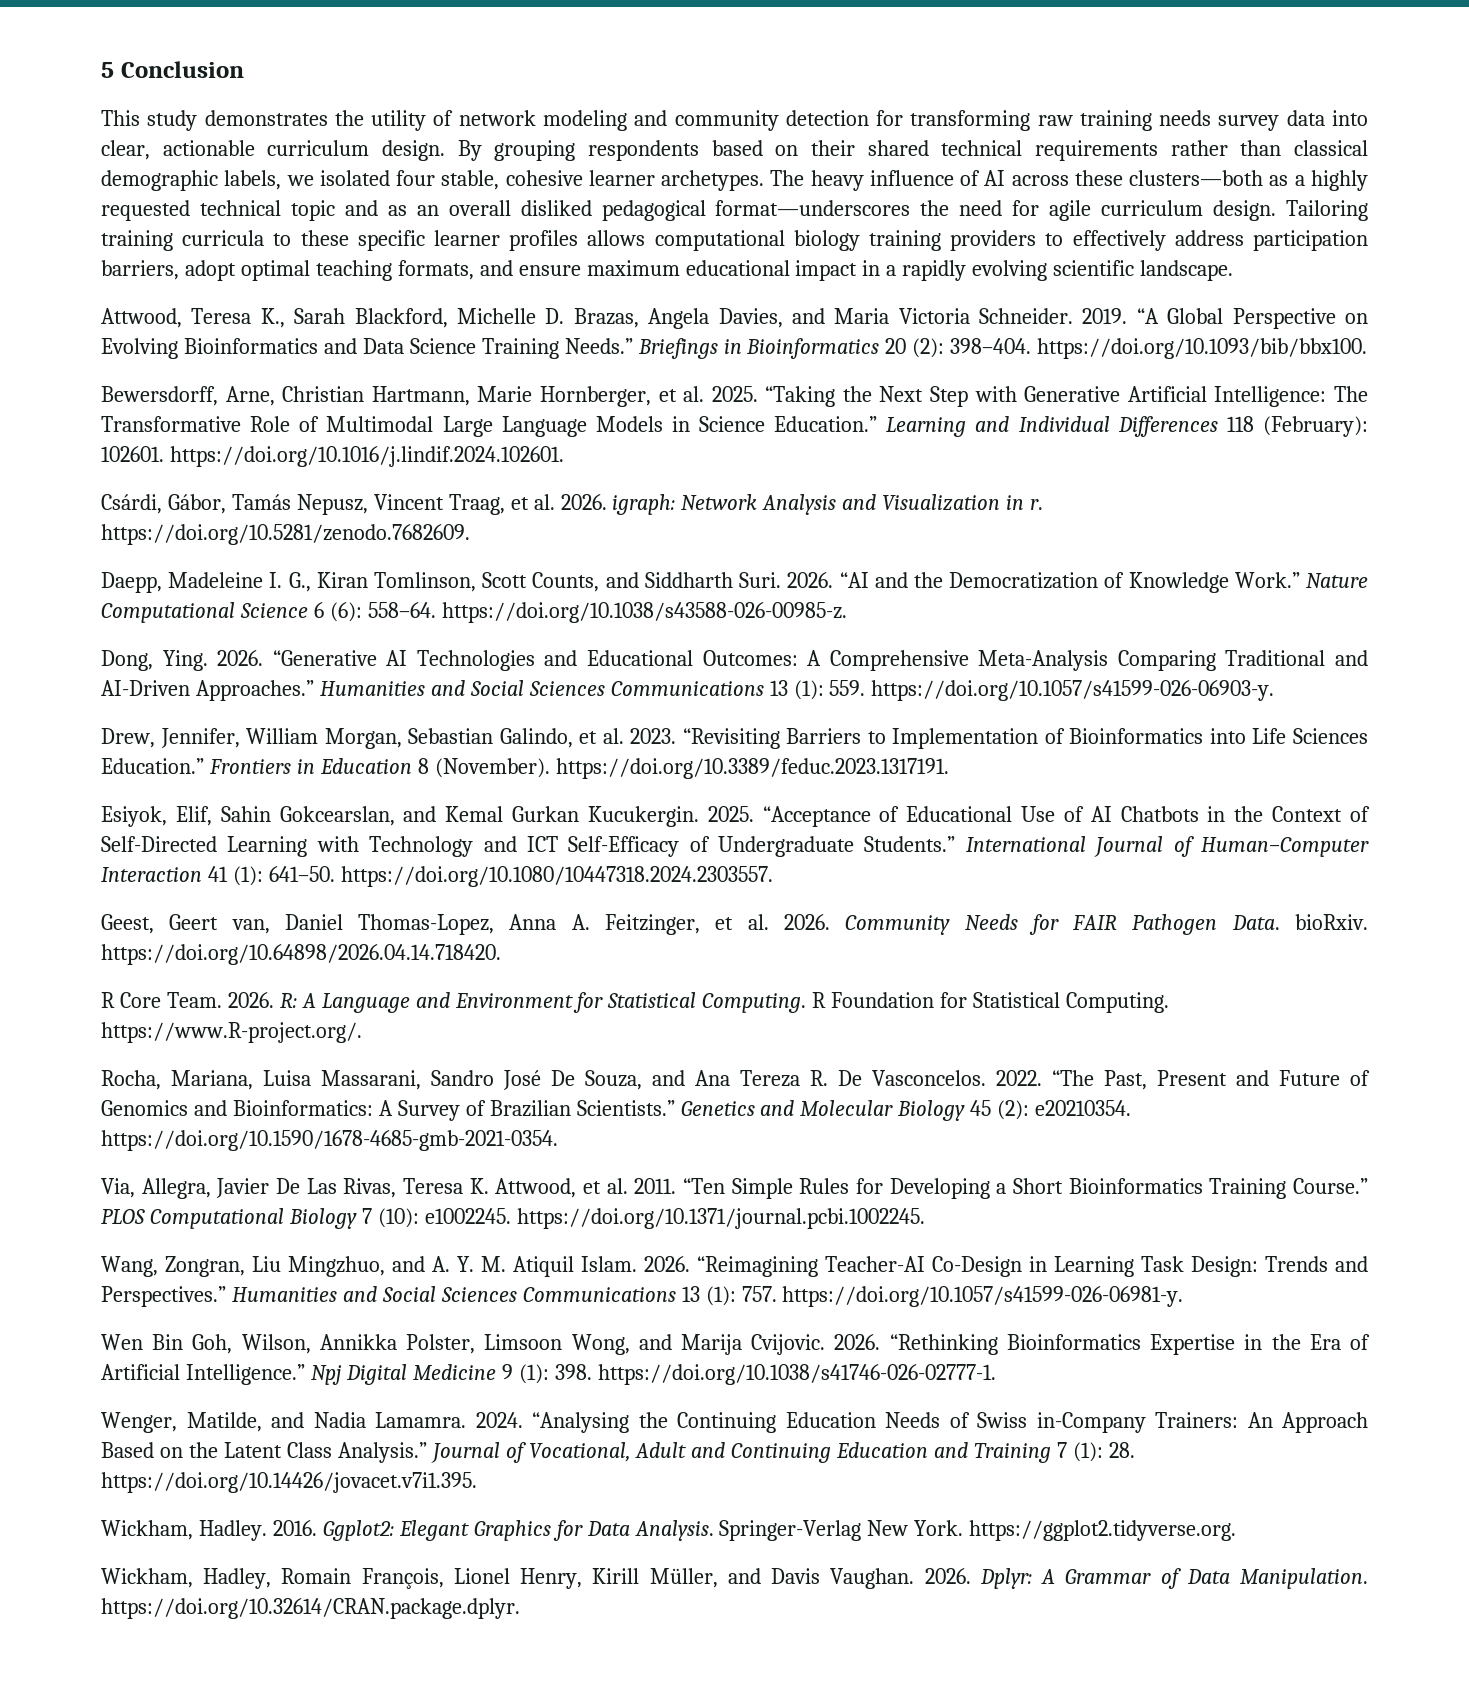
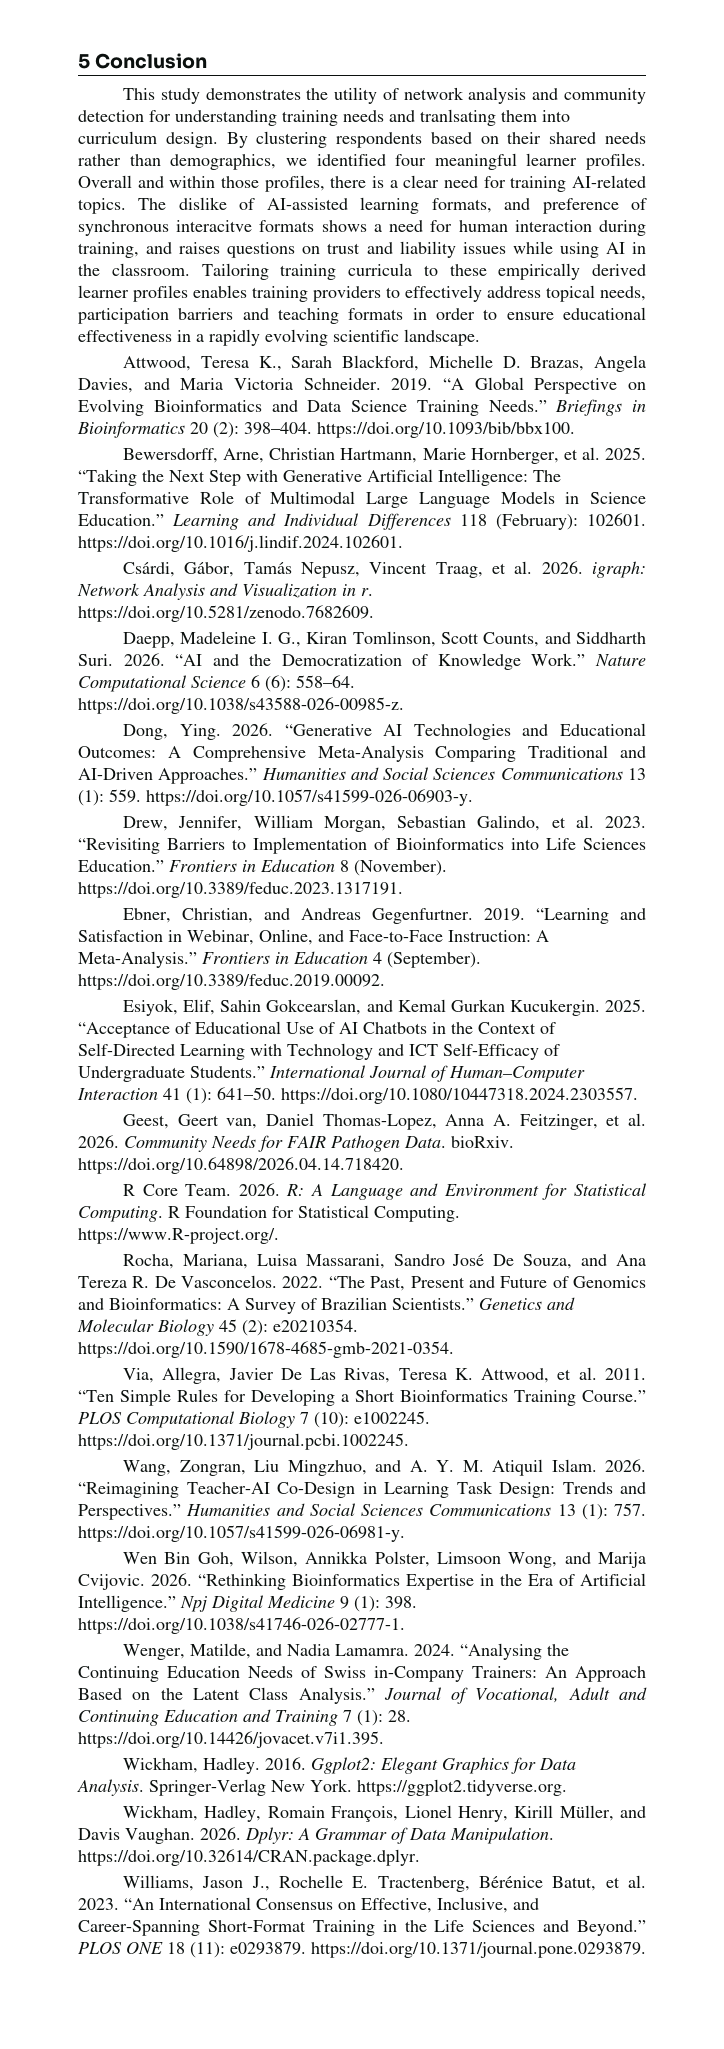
- This study demonstrates the utility of network modeling and community detection for transforming raw training needs survey data into clear, actionable curriculum design.
+ This study demonstrates the utility of network analysis and community detection for understanding training needs and tranlsating them into curriculum design.
- By grouping respondents based on their shared technical requirements rather than classical demographic labels, we isolated four stable, cohesive learner archetypes. The heavy influence of AI across these clusters—both as a highly requested technical topic and as an overall disliked pedagogical format—underscores the need for agile curriculum design.
+ By clustering respondents based on their shared needs rather than demographics, we identified four meaningful learner profiles. Overall and within those profiles, there is a clear need for training AI-related topics. The dislike of AI-assisted learning formats, and preference of synchronous interacitve formats shows a need for human interaction during training, and raises questions on trust and liability issues while using AI in the classroom.
- Tailoring training curricula to these specific learner profiles allows computational biology training providers to effectively address participation barriers, adopt optimal teaching formats, and ensure maximum educational impact in a rapidly evolving scientific landscape.
+ Tailoring training curricula to these empirically derived learner profiles enables training providers to effectively address topical needs, participation barriers and teaching formats in order to ensure educational effectiveness in a rapidly evolving scientific landscape.
+ Ebner, Christian, and Andreas Gegenfurtner. 2019. “Learning and Satisfaction in Webinar, Online, and Face-to-Face Instruction: A Meta-Analysis.” Frontiers in Education 4 (September). https://doi.org/10.3389/feduc.2019.00092.
+ Williams, Jason J., Rochelle E. Tractenberg, Bérénice Batut, et al. 2023. “An International Consensus on Effective, Inclusive, and Career-Spanning Short-Format Training in the Life Sciences and Beyond.” PLOS ONE 18 (11): e0293879. https://doi.org/10.1371/journal.pone.0293879.

